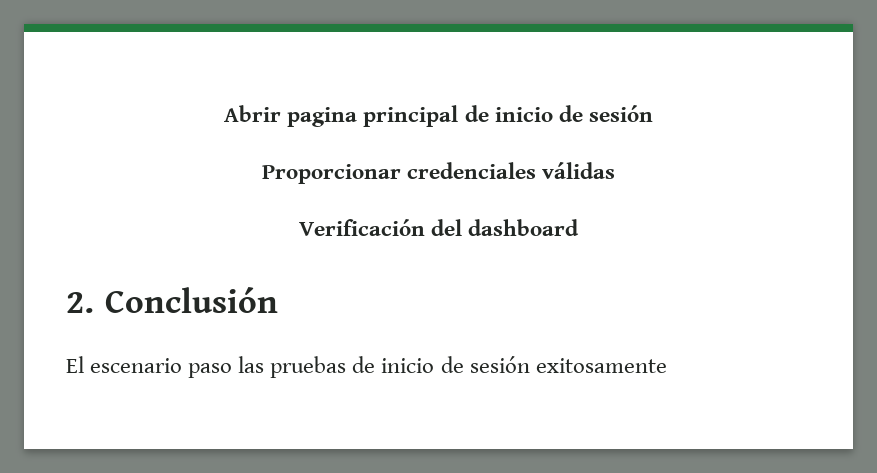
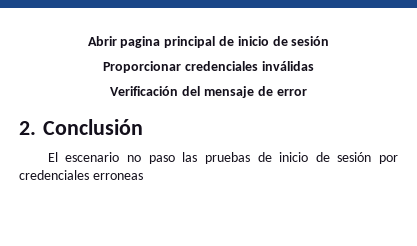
- Proporcionar credenciales válidas
+ Proporcionar credenciales inválidas
- Verificación del dashboard
+ Verificación del mensaje de error
- El escenario paso las pruebas de inicio de sesión exitosamente
+ El escenario no paso las pruebas de inicio de sesión por credenciales erroneas

